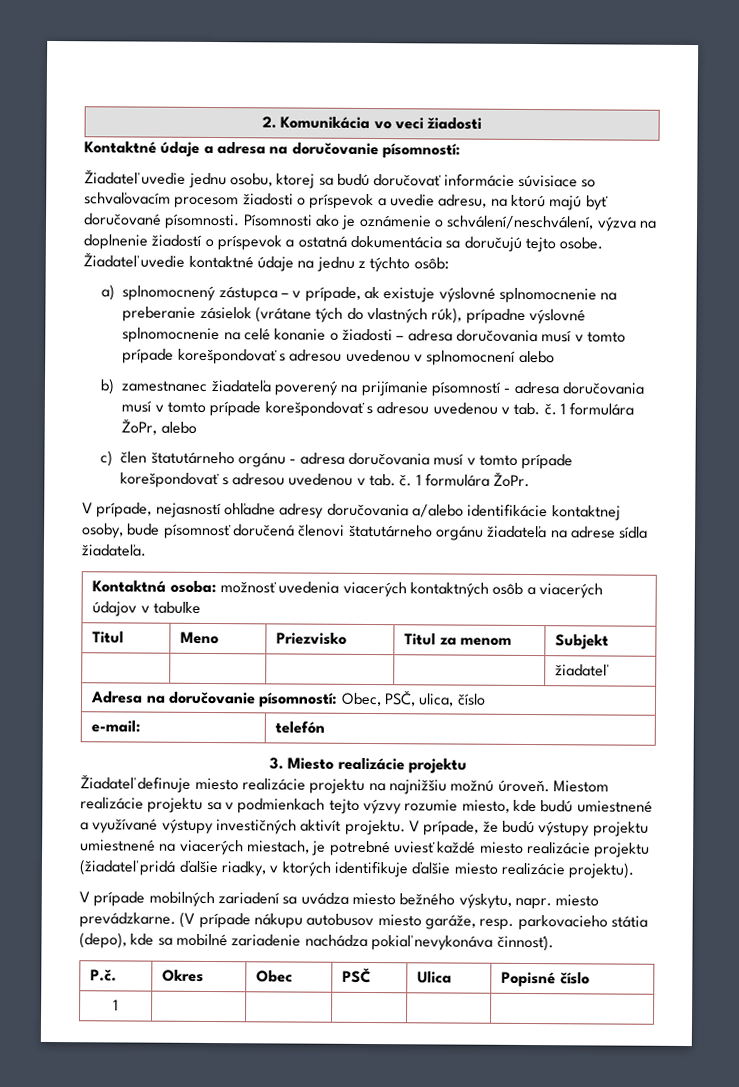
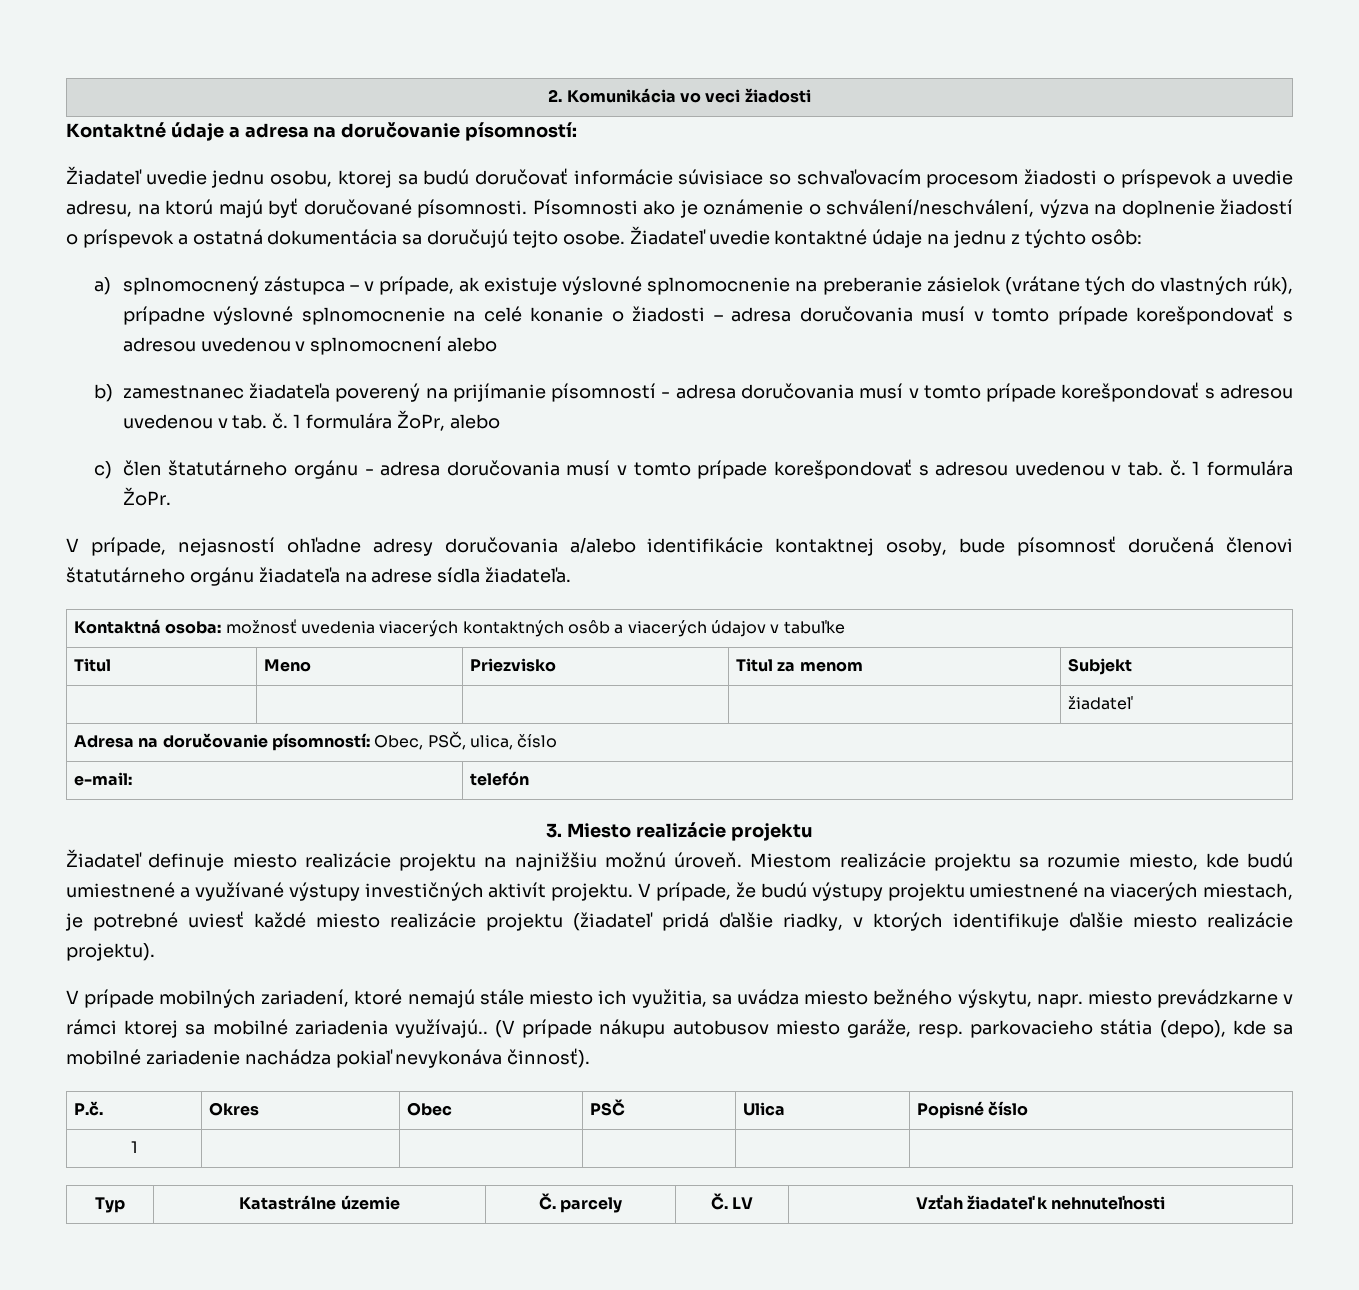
- Miestom realizácie projektu sa v podmienkach tejto výzvy rozumie miesto, kde budú umiestnené a využívané výstupy investičných aktivít projektu.
+ Miestom realizácie projektu sa rozumie miesto, kde budú umiestnené a využívané výstupy investičných aktivít projektu.
- V prípade mobilných zariadení sa uvádza miesto bežného výskytu, napr. miesto prevádzkarne.
+ V prípade mobilných zariadení, ktoré nemajú stále miesto ich využitia, sa uvádza miesto bežného výskytu, napr. miesto prevádzkarne v rámci ktorej sa mobilné zariadenia využívajú..
+ Typ | Katastrálne územie | Č. parcely | Č. LV | Vzťah žiadateľ k nehnuteľnosti

